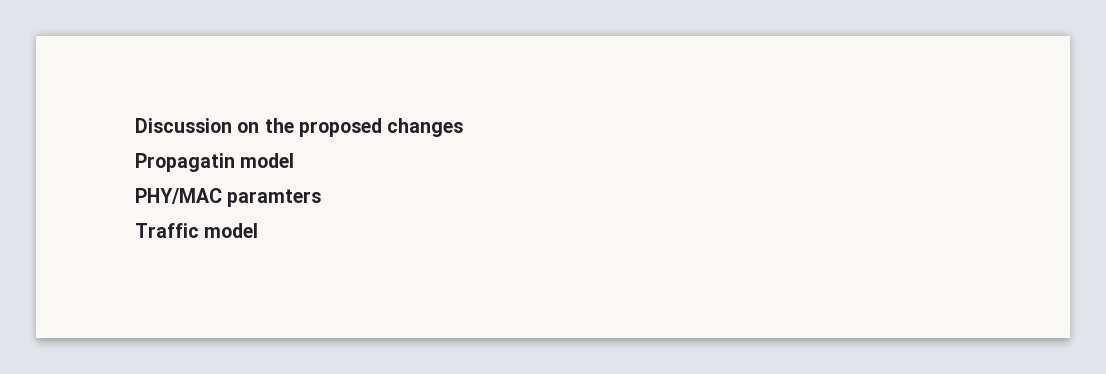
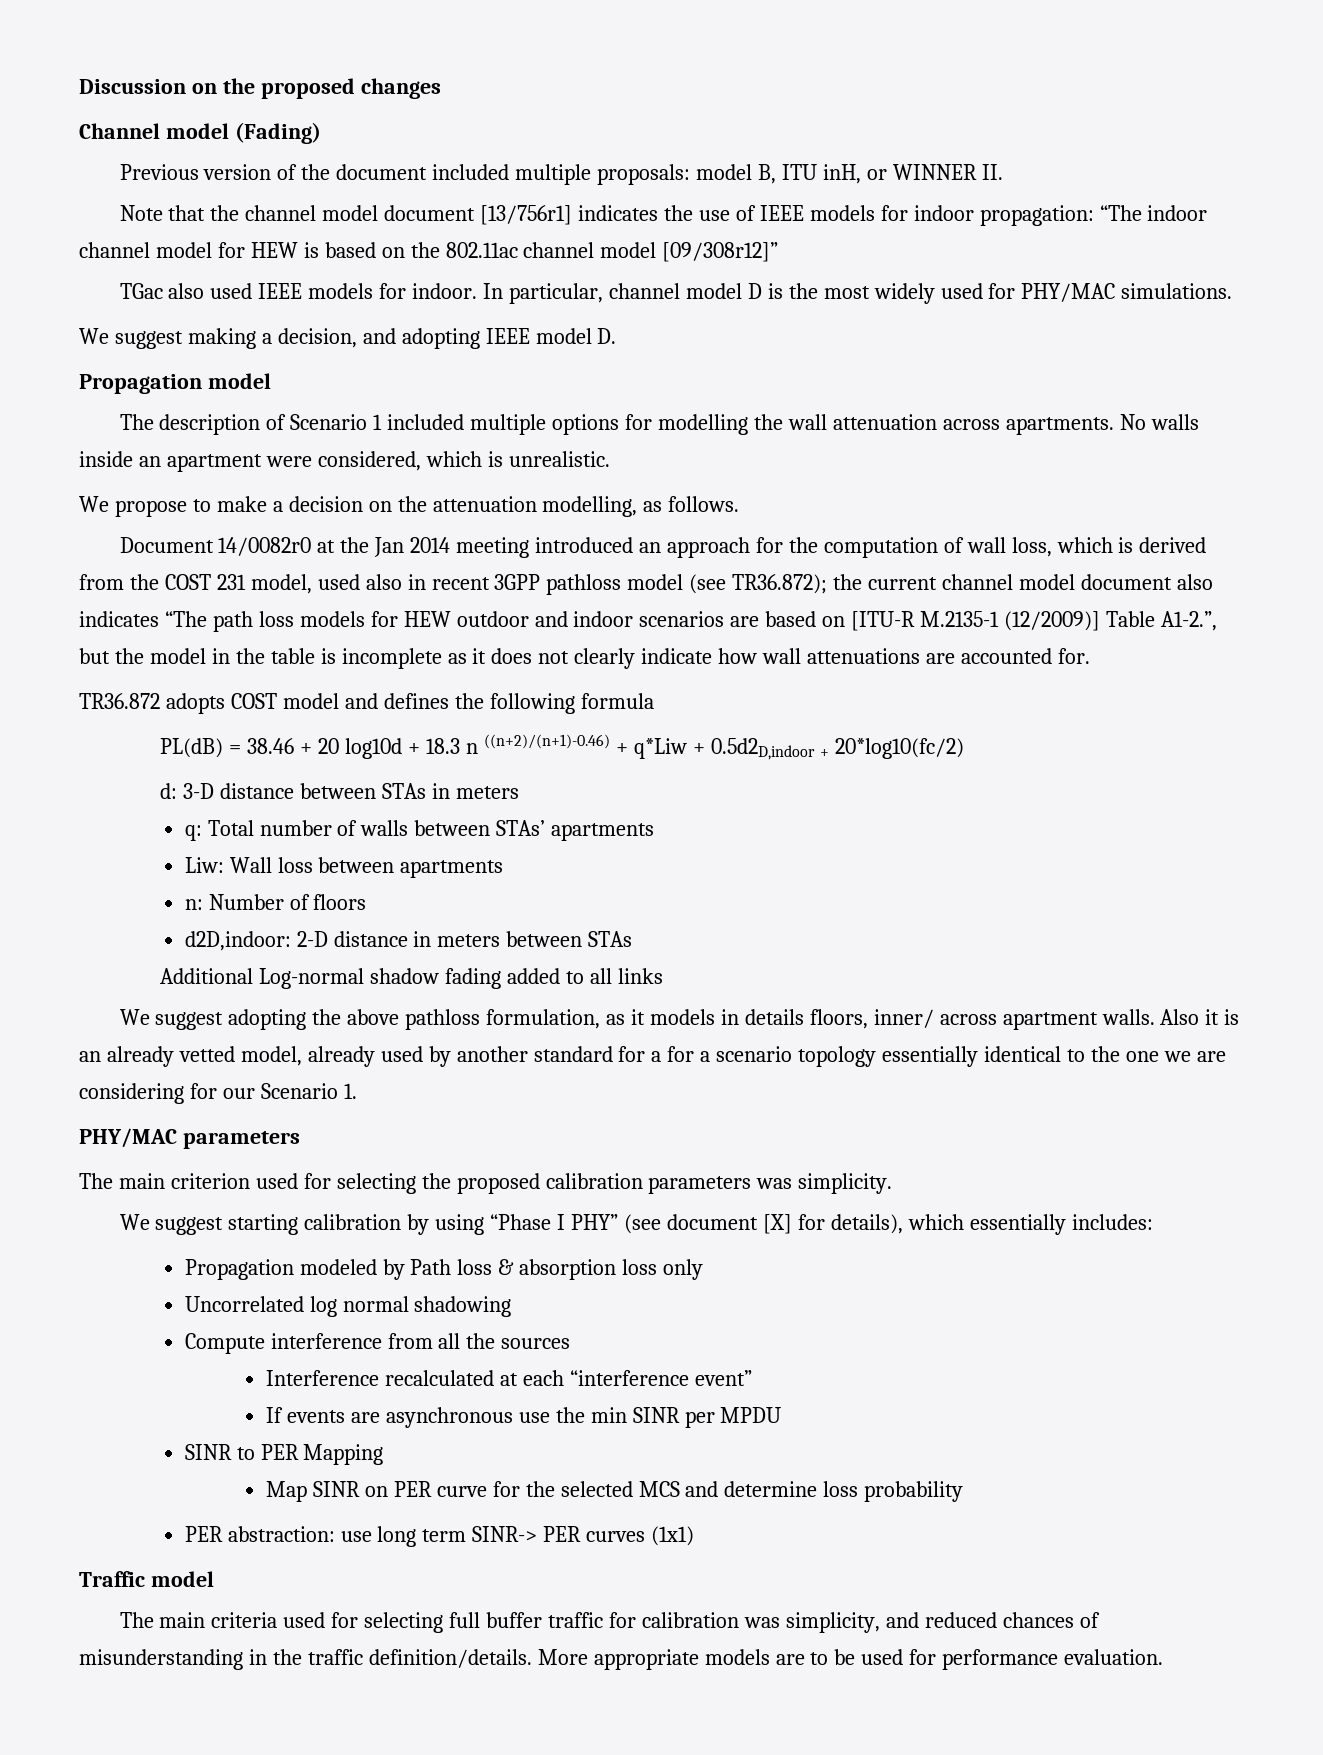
- Propagatin model
- PHY/MAC paramters
+ Channel model (Fading)
+ Previous version of the document included multiple proposals: model B, ITU inH, or WINNER II.
+ Note that the channel model document [13/756r1] indicates the use of IEEE models for indoor propagation: “The indoor channel model for HEW is based on the 802.11ac channel model [09/308r12]”
+ TGac also used IEEE models for indoor. In particular, channel model D is the most widely used for PHY/MAC simulations.
+ We suggest making a decision, and adopting IEEE model D.
+ Propagation model
+ The description of Scenario 1 included multiple options for modelling the wall attenuation across apartments. No walls inside an apartment were considered, which is unrealistic.
+ We propose to make a decision on the attenuation modelling, as follows.
+ Document 14/0082r0 at the Jan 2014 meeting introduced an approach for the computation of wall loss, which is derived from the COST 231 model, used also in recent 3GPP pathloss model (see TR36.872); the current channel model document also indicates “The path loss models for HEW outdoor and indoor scenarios are based on [ITU-R M.2135-1 (12/2009)] Table A1-2.”, but the model in the table is incomplete as it does not clearly indicate how wall attenuations are accounted for.
+ TR36.872 adopts COST model and defines the following formula
+ PL(dB) = 38.46 + 20 log10d + 18.3 n ((n+2)/(n+1)-0.46) + q*Liw + 0.5d2D,indoor + 20*log10(fc/2)
+ d: 3-D distance between STAs in meters
+ q: Total number of walls between STAs’ apartments
+ Liw: Wall loss between apartments
+ n: Number of floors
+ d2D,indoor: 2-D distance in meters between STAs
+ Additional Log-normal shadow fading added to all links
+ We suggest adopting the above pathloss formulation, as it models in details floors, inner/ across apartment walls. Also it is an already vetted model, already used by another standard for a for a scenario topology essentially identical to the one we are considering for our Scenario 1.
+ PHY/MAC parameters
+ The main criterion used for selecting the proposed calibration parameters was simplicity.
+ We suggest starting calibration by using “Phase I PHY” (see document [X] for details), which essentially includes:
+ Propagation modeled by Path loss & absorption loss only
+ Uncorrelated log normal shadowing
+ Compute interference from all the sources
+ Interference recalculated at each “interference event”
+ If events are asynchronous use the min SINR per MPDU
+ SINR to PER Mapping
+ Map SINR on PER curve for the selected MCS and determine loss probability
+ PER abstraction: use long term SINR-> PER curves (1x1)
  Traffic model
+ The main criteria used for selecting full buffer traffic for calibration was simplicity, and reduced chances of misunderstanding in the traffic definition/details. More appropriate models are to be used for performance evaluation.

